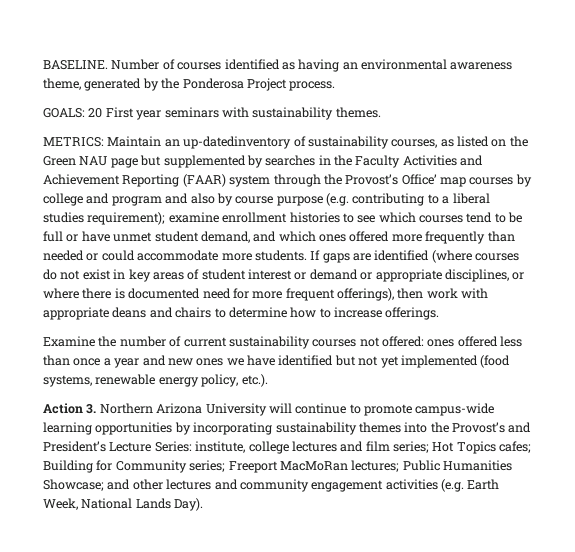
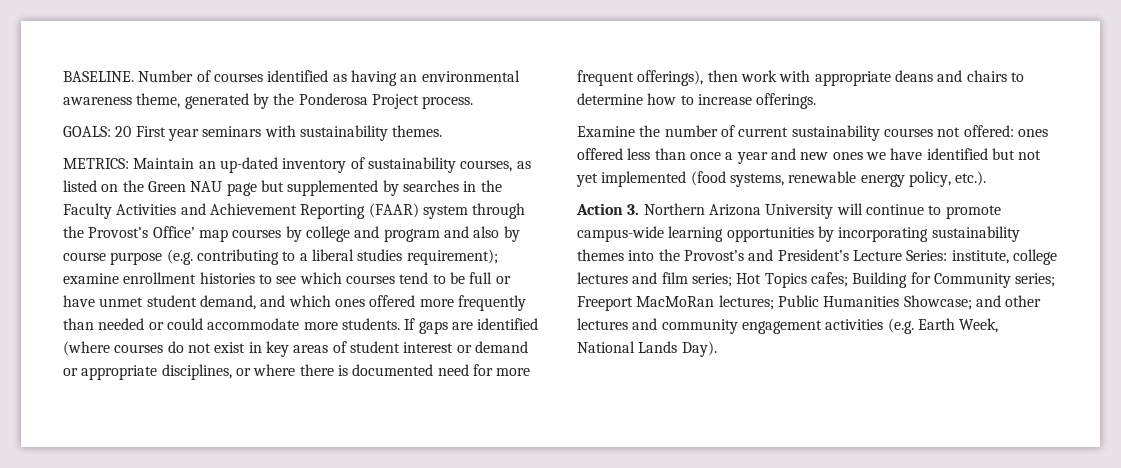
- Maintain an up-datedinventory of sustainability courses, as listed on the Green NAU page but supplemented by searches in the Faculty Activities and Achievement Reporting (FAAR) system through the Provost’s Office’ map courses by college and program and also by course purpose (e.g. contributing to a liberal studies requirement);
+ Maintain an up-dated inventory of sustainability courses, as listed on the Green NAU page but supplemented by searches in the Faculty Activities and Achievement Reporting (FAAR) system through the Provost’s Office’ map courses by college and program and also by course purpose (e.g. contributing to a liberal studies requirement);

